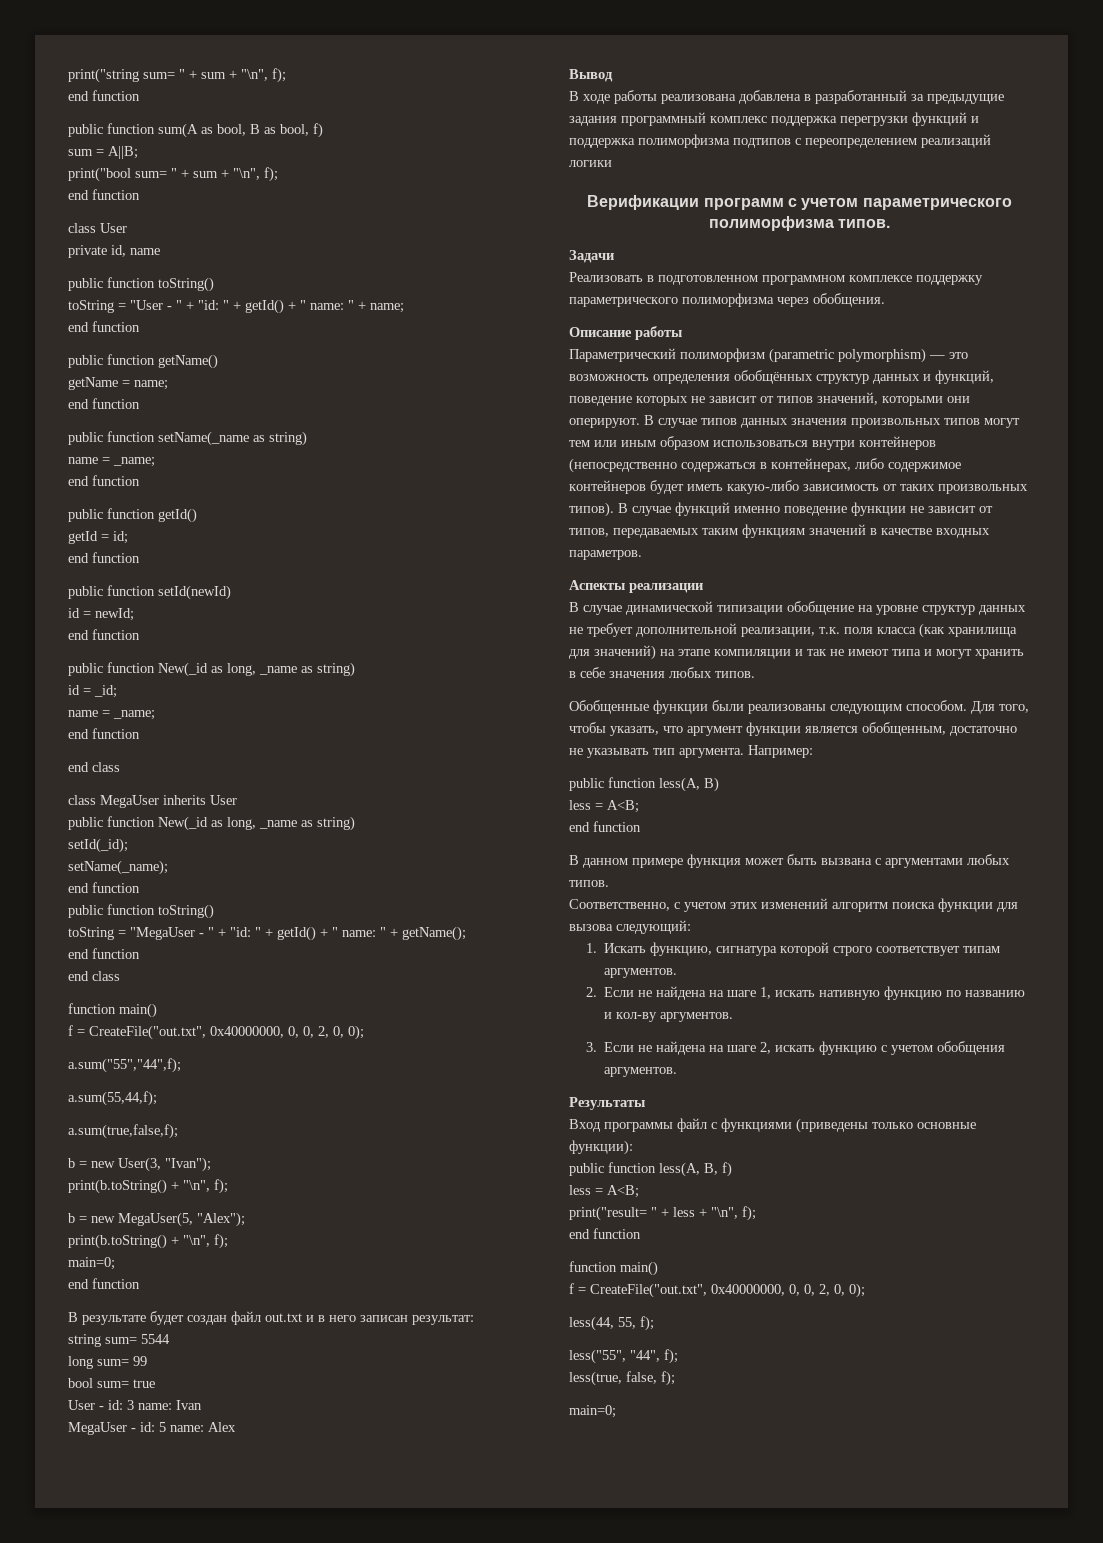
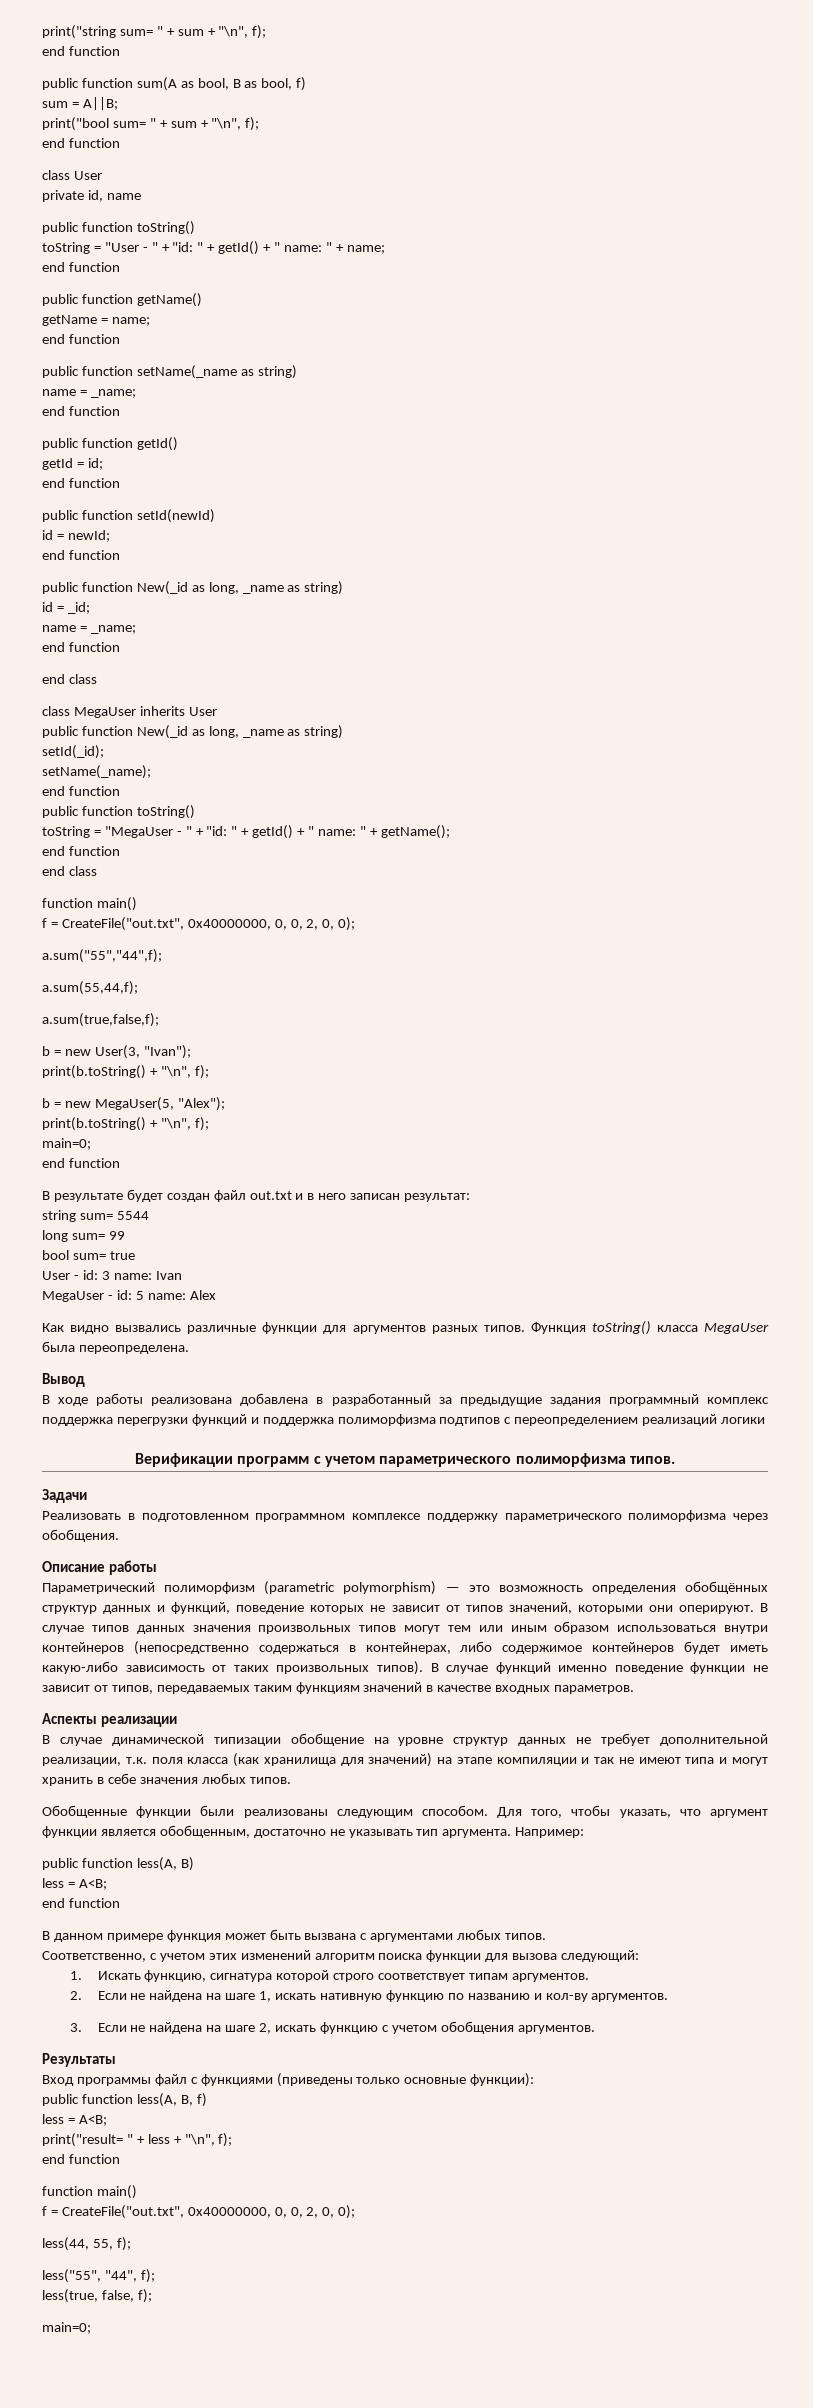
+ Как видно вызвались различные функции для аргументов разных типов. Функция toString() класса MegaUser была переопределена.

